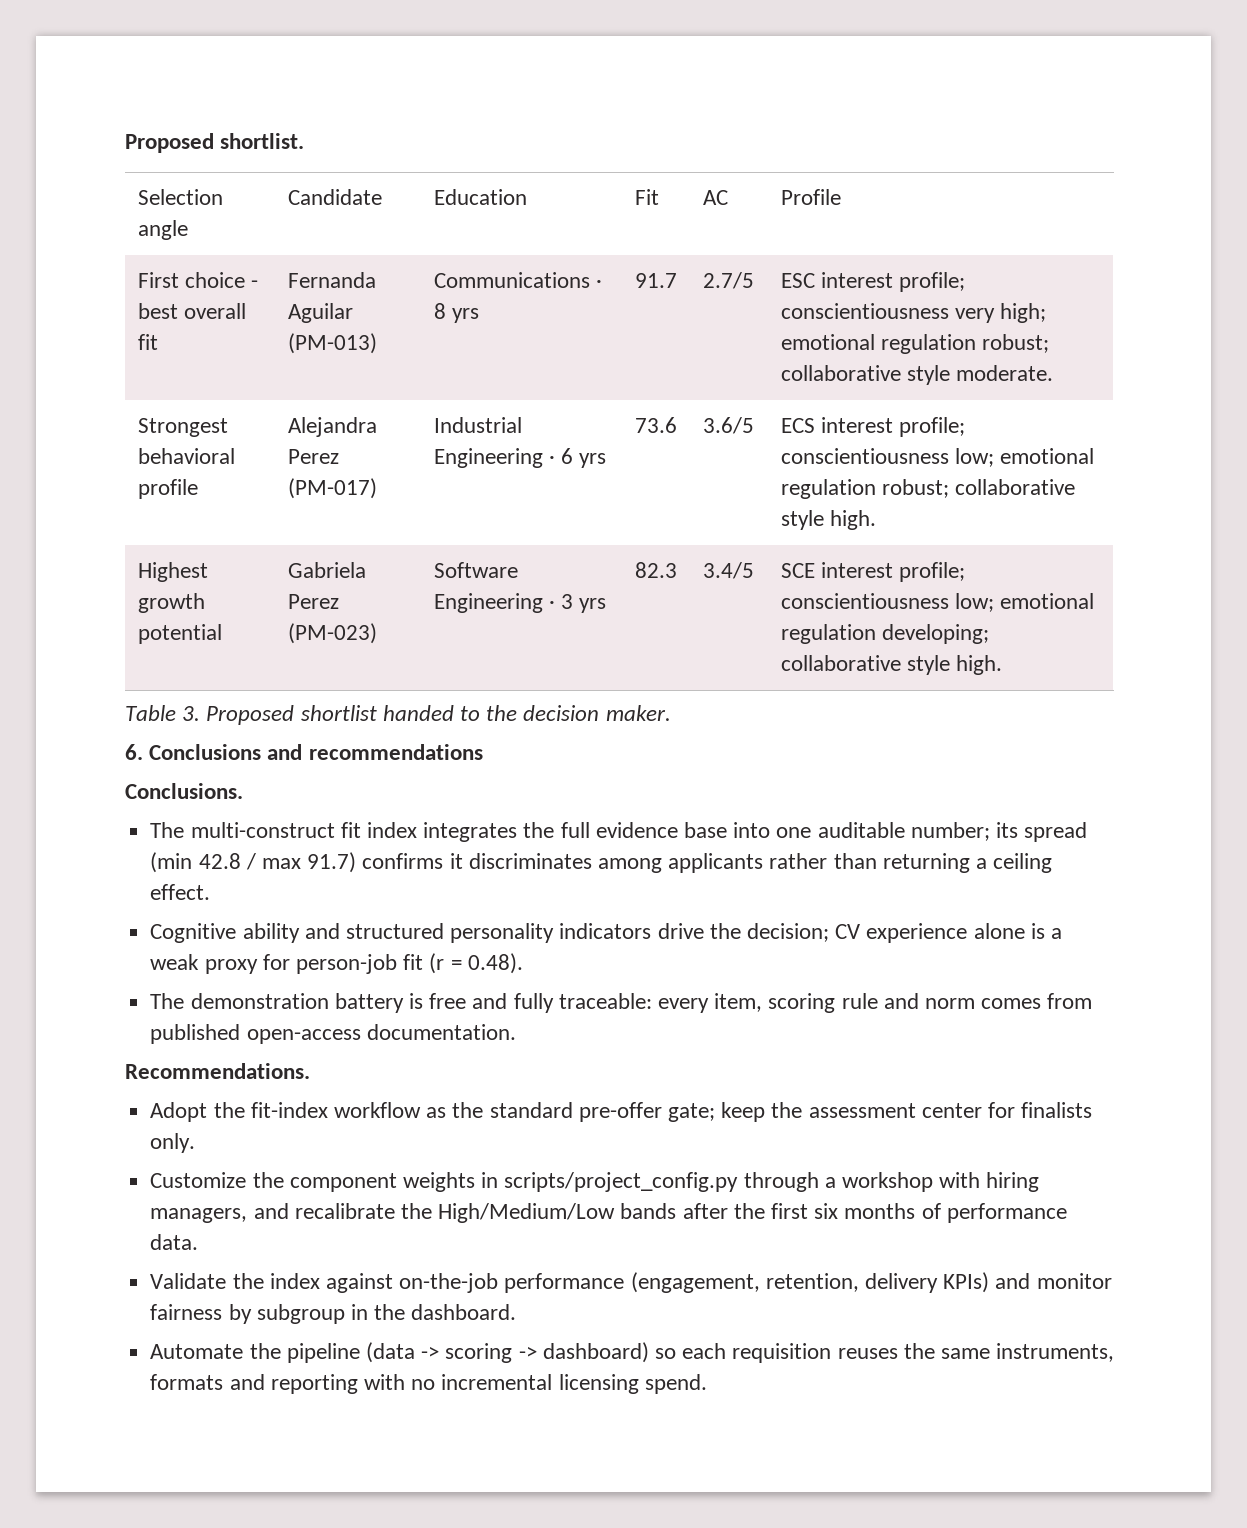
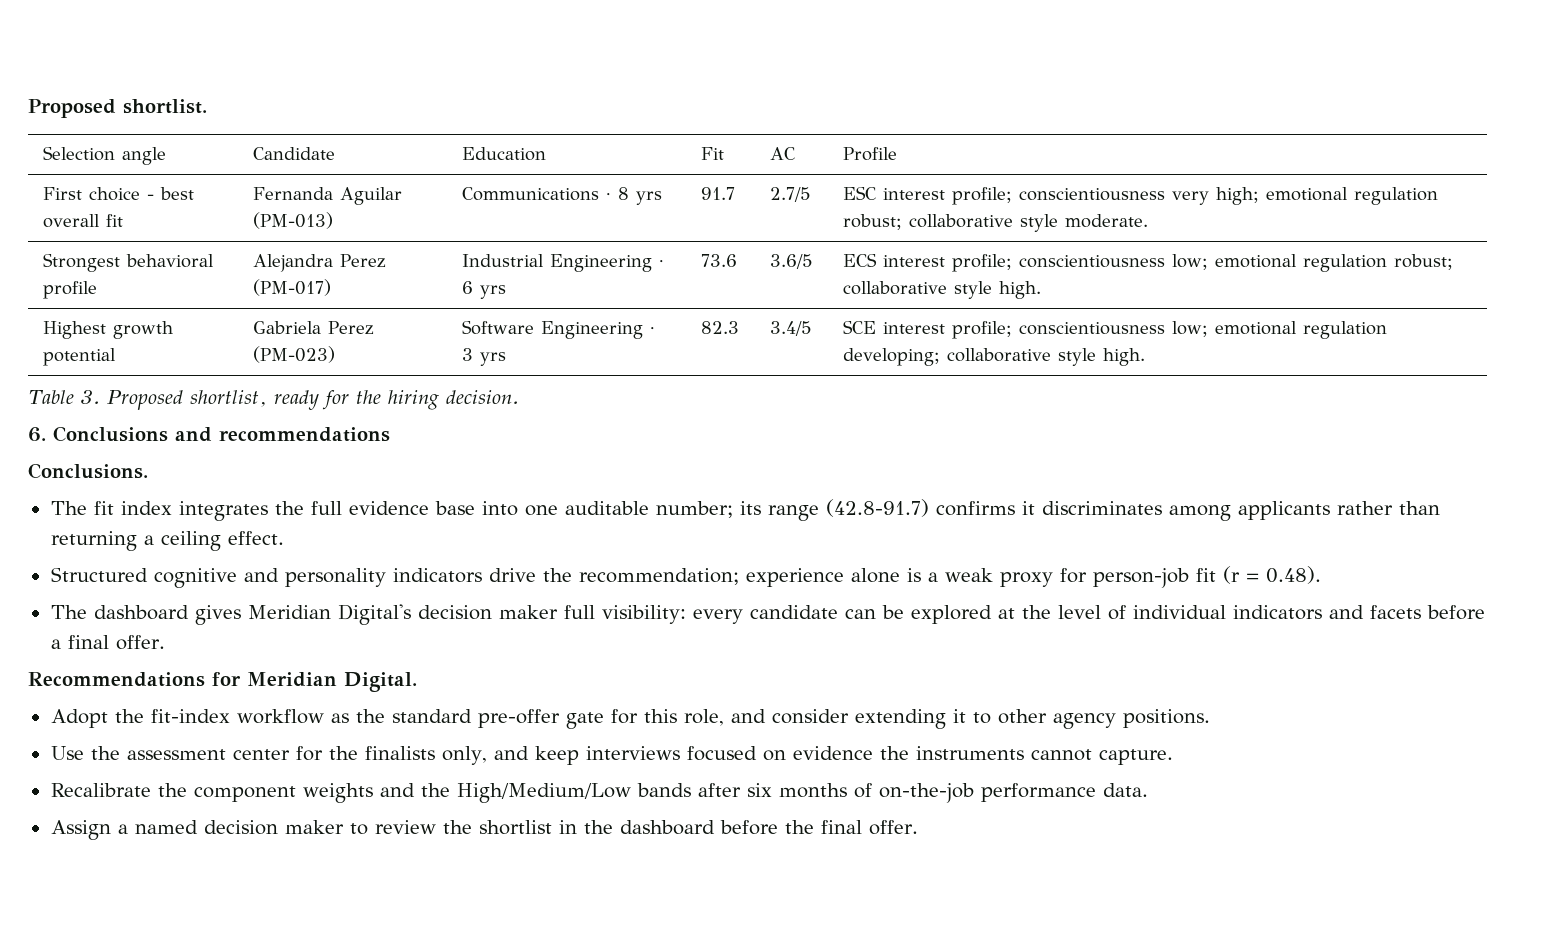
- Table 3. Proposed shortlist handed to the decision maker.
+ Table 3. Proposed shortlist, ready for the hiring decision.
- The multi-construct fit index integrates the full evidence base into one auditable number; its spread (min 42.8 / max 91.7) confirms it discriminates among applicants rather than returning a ceiling effect.
+ The fit index integrates the full evidence base into one auditable number; its range (42.8-91.7) confirms it discriminates among applicants rather than returning a ceiling effect.
- Cognitive ability and structured personality indicators drive the decision; CV experience alone is a weak proxy for person-job fit (r = 0.48).
+ Structured cognitive and personality indicators drive the recommendation; experience alone is a weak proxy for person-job fit (r = 0.48).
- The demonstration battery is free and fully traceable: every item, scoring rule and norm comes from published open-access documentation.
- Recommendations.
+ The dashboard gives Meridian Digital's decision maker full visibility: every candidate can be explored at the level of individual indicators and facets before a final offer.
+ Recommendations for Meridian Digital.
- Adopt the fit-index workflow as the standard pre-offer gate; keep the assessment center for finalists only.
- Customize the component weights in scripts/project_config.py through a workshop with hiring managers, and recalibrate the High/Medium/Low bands after the first six months of performance data.
+ Adopt the fit-index workflow as the standard pre-offer gate for this role, and consider extending it to other agency positions.
+ Use the assessment center for the finalists only, and keep interviews focused on evidence the instruments cannot capture.
+ Recalibrate the component weights and the High/Medium/Low bands after six months of on-the-job performance data.
- Validate the index against on-the-job performance (engagement, retention, delivery KPIs) and monitor fairness by subgroup in the dashboard.
- Automate the pipeline (data -> scoring -> dashboard) so each requisition reuses the same instruments, formats and reporting with no incremental licensing spend.
+ Assign a named decision maker to review the shortlist in the dashboard before the final offer.

